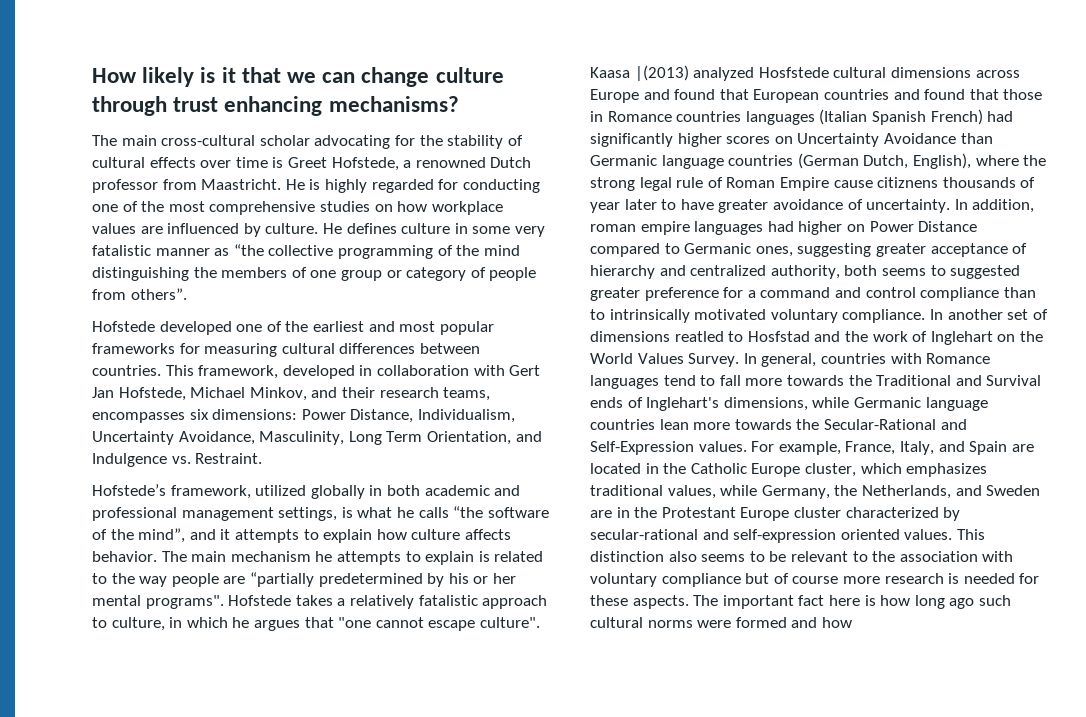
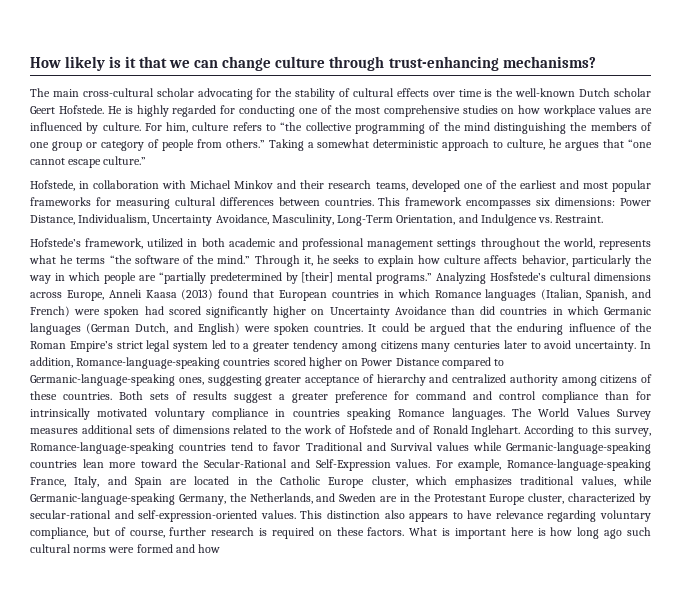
- How likely is it that we can change culture through trust enhancing mechanisms?
+ How likely is it that we can change culture through trust-enhancing mechanisms?
- The main cross-cultural scholar advocating for the stability of cultural effects over time is Greet Hofstede, a renowned Dutch professor from Maastricht.
+ The main cross-cultural scholar advocating for the stability of cultural effects over time is the well-known Dutch scholar Geert Hofstede.
- He defines culture in some very fatalistic manner as “the collective programming of the mind distinguishing the members of one group or category of people from others”.
- Hofstede developed one of the earliest and most popular frameworks for measuring cultural differences between countries.
+ For him, culture refers to “the collective programming of the mind distinguishing the members of one group or category of people from others.” Taking a somewhat deterministic approach to culture, he argues that “one cannot escape culture.”
+ Hofstede, in collaboration with Michael Minkov and their research teams, developed one of the earliest and most popular frameworks for measuring cultural differences between countries.
- This framework, developed in collaboration with Gert Jan Hofstede, Michael Minkov, and their research teams, encompasses six dimensions: Power Distance, Individualism, Uncertainty Avoidance, Masculinity, Long Term Orientation, and Indulgence vs. Restraint.
+ This framework encompasses six dimensions: Power Distance, Individualism, Uncertainty Avoidance, Masculinity, Long-Term Orientation, and Indulgence vs. Restraint.
- Hofstede’s framework, utilized globally in both academic and professional management settings, is what he calls “the software of the mind”, and it attempts to explain how culture affects behavior. The main mechanism he attempts to explain is related to the way people are “partially predetermined by his or her mental programs". Hofstede takes a relatively fatalistic approach to culture, in which he argues that "one cannot escape culture". Kaasa |(2013) analyzed Hosfstede cultural dimensions across Europe and found that European countries and found that those in Romance countries languages (Italian Spanish French) had significantly higher scores on Uncertainty Avoidance than Germanic language countries (German Dutch, English), where the strong legal rule of Roman Empire cause citiznens thousands of year later to have greater avoidance of uncertainty. In addition, roman empire languages had higher on Power Distance compared to Germanic ones, suggesting greater acceptance of hierarchy and centralized authority, both seems to suggested greater preference for a command and control compliance than to intrinsically motivated voluntary compliance. In another set of dimensions reatled to Hosfstad and the work of Inglehart on the World Values Survey. In general, countries with Romance languages tend to fall more towards the Traditional and Survival ends of Inglehart's dimensions, while Germanic language countries lean more towards the Secular-Rational and Self-Expression values.
+ Hofstede’s framework, utilized in both academic and professional management settings throughout the world, represents what he terms “the software of the mind.” Through it, he seeks to explain how culture affects behavior, particularly the way in which people are “partially predetermined by [their] mental programs.” Analyzing Hosfstede’s cultural dimensions across Europe, Anneli Kaasa (2013) found that European countries in which Romance languages (Italian, Spanish, and French) were spoken had scored significantly higher on Uncertainty Avoidance than did countries in which Germanic languages (German Dutch, and English) were spoken countries. It could be argued that the enduring influence of the Roman Empire’s strict legal system led to a greater tendency among citizens many centuries later to avoid uncertainty. In addition, Romance-language-speaking countries scored higher on Power Distance compared to Germanic-language-speaking ones, suggesting greater acceptance of hierarchy and centralized authority among citizens of these countries. Both sets of results suggest a greater preference for command and control compliance than for intrinsically motivated voluntary compliance in countries speaking Romance languages. The World Values Survey measures additional sets of dimensions related to the work of Hofstede and of Ronald Inglehart. According to this survey, Romance-language-speaking countries tend to favor Traditional and Survival values while Germanic-language-speaking countries lean more toward the Secular-Rational and Self-Expression values.
- For example, France, Italy, and Spain are located in the Catholic Europe cluster, which emphasizes traditional values, while Germany, the Netherlands, and Sweden are in the Protestant Europe cluster characterized by secular-rational and self-expression oriented values.
+ For example, Romance-language-speaking France, Italy, and Spain are located in the Catholic Europe cluster, which emphasizes traditional values, while Germanic-language-speaking Germany, the Netherlands, and Sweden are in the Protestant Europe cluster, characterized by secular-rational and self-expression-oriented values.
- This distinction also seems to be relevant to the association with voluntary compliance but of course more research is needed for these aspects. The important fact here is how long ago such cultural norms were formed and how
+ This distinction also appears to have relevance regarding voluntary compliance, but of course, further research is required on these factors. What is important here is how long ago such cultural norms were formed and how

